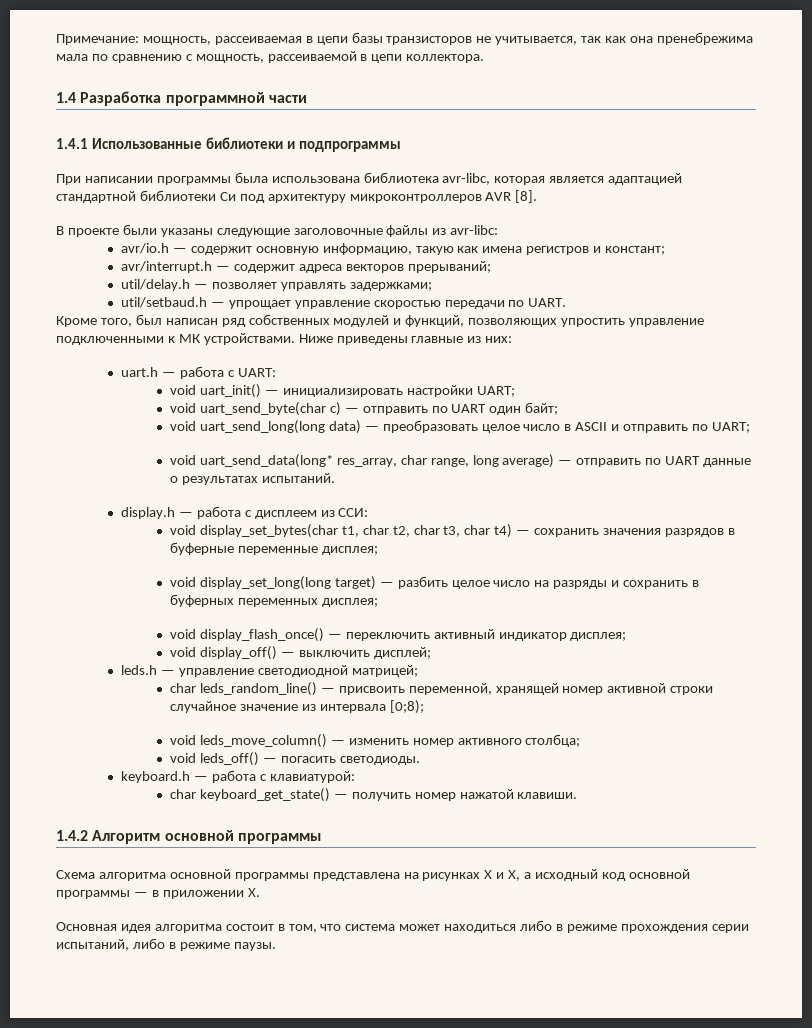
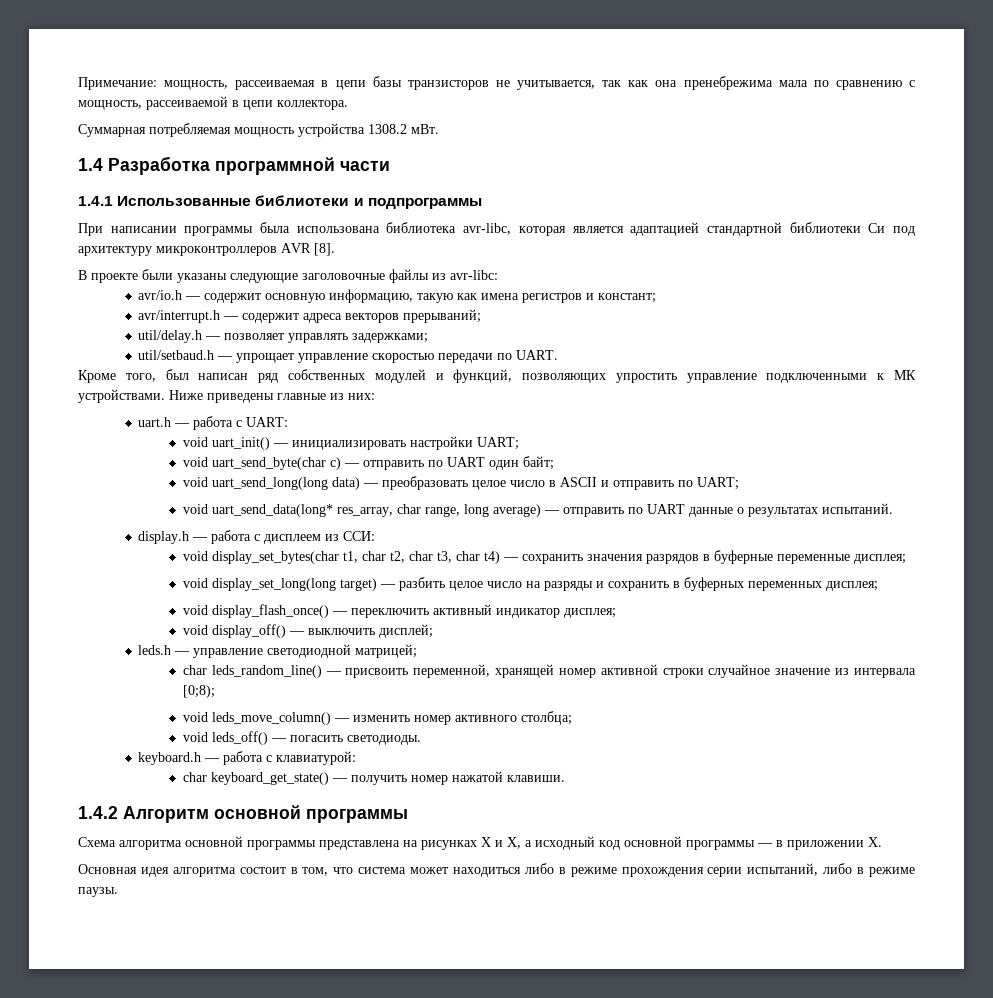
+ Суммарная потребляемая мощность устройства 1308.2 мВт.

